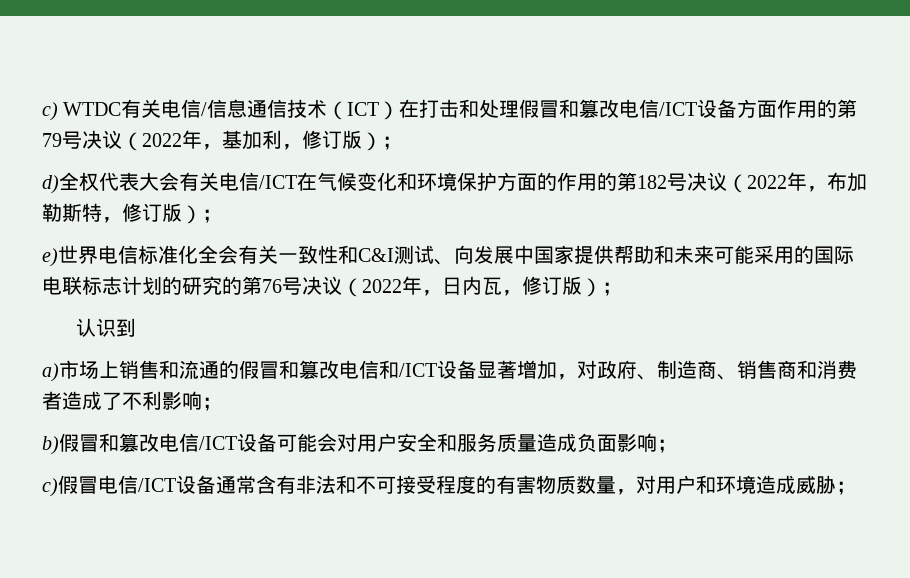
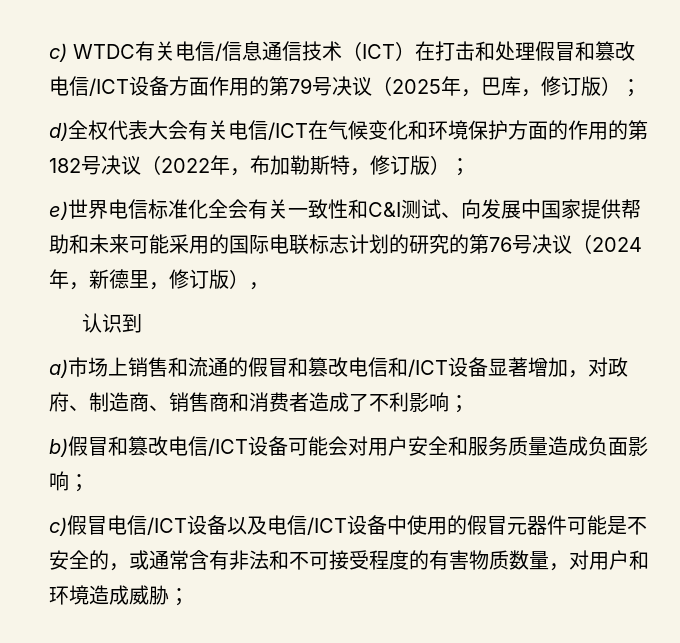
- c) WTDC有关电信/信息通信技术（ICT）在打击和处理假冒和篡改电信/ICT设备方面作用的第79号决议（2022年，基加利，修订版）；
+ c) WTDC有关电信/信息通信技术（ICT）在打击和处理假冒和篡改电信/ICT设备方面作用的第79号决议（2025年，巴库，修订版）；
- e)世界电信标准化全会有关一致性和C&I测试、向发展中国家提供帮助和未来可能采用的国际电联标志计划的研究的第76号决议（2022年，日内瓦，修订版）；
+ e)世界电信标准化全会有关一致性和C&I测试、向发展中国家提供帮助和未来可能采用的国际电联标志计划的研究的第76号决议（2024年，新德里，修订版），
- c)假冒电信/ICT设备通常含有非法和不可接受程度的有害物质数量，对用户和环境造成威胁；
+ c)假冒电信/ICT设备以及电信/ICT设备中使用的假冒元器件可能是不安全的，或通常含有非法和不可接受程度的有害物质数量，对用户和环境造成威胁；

